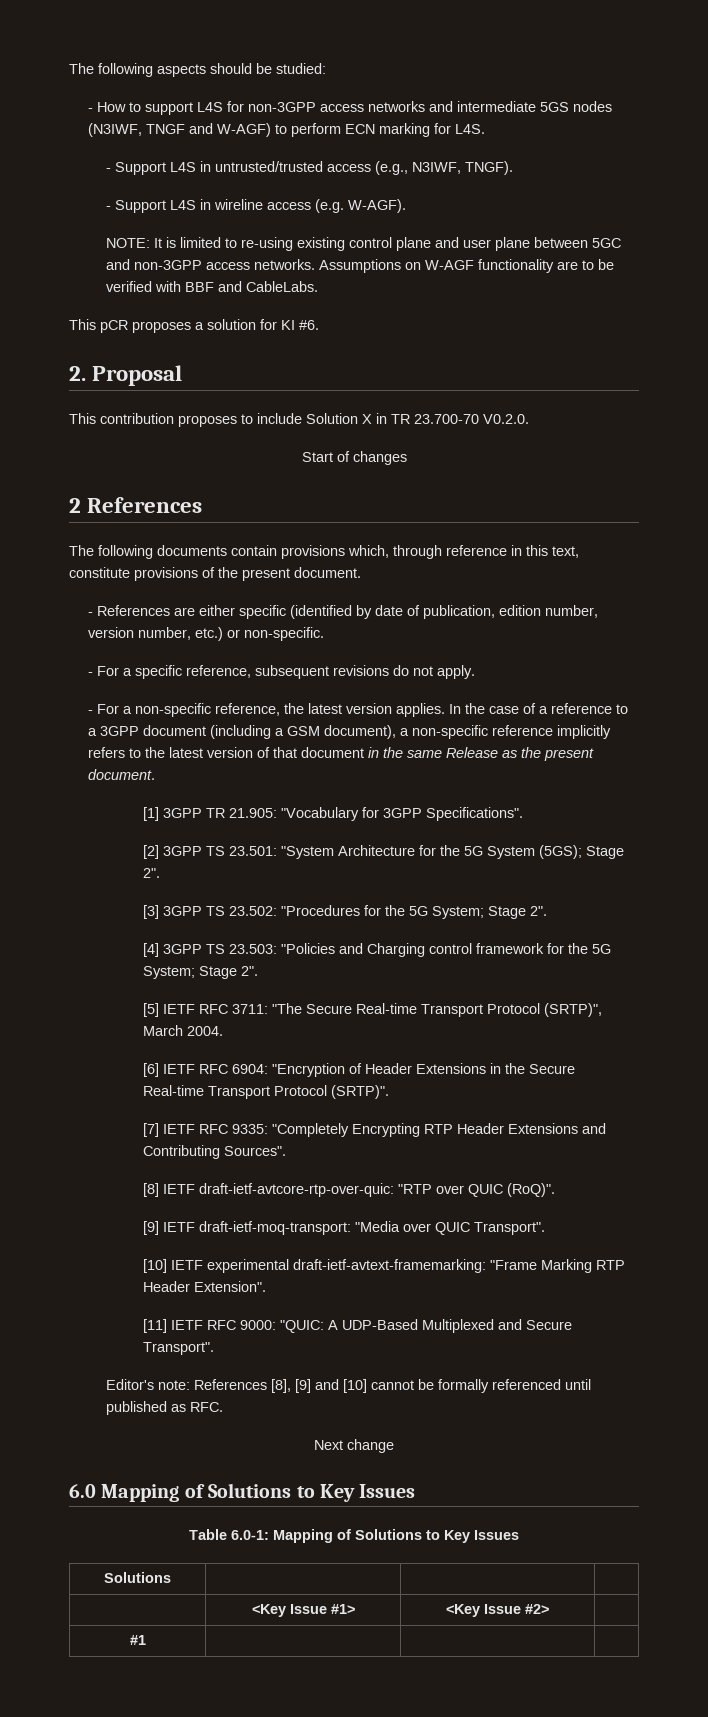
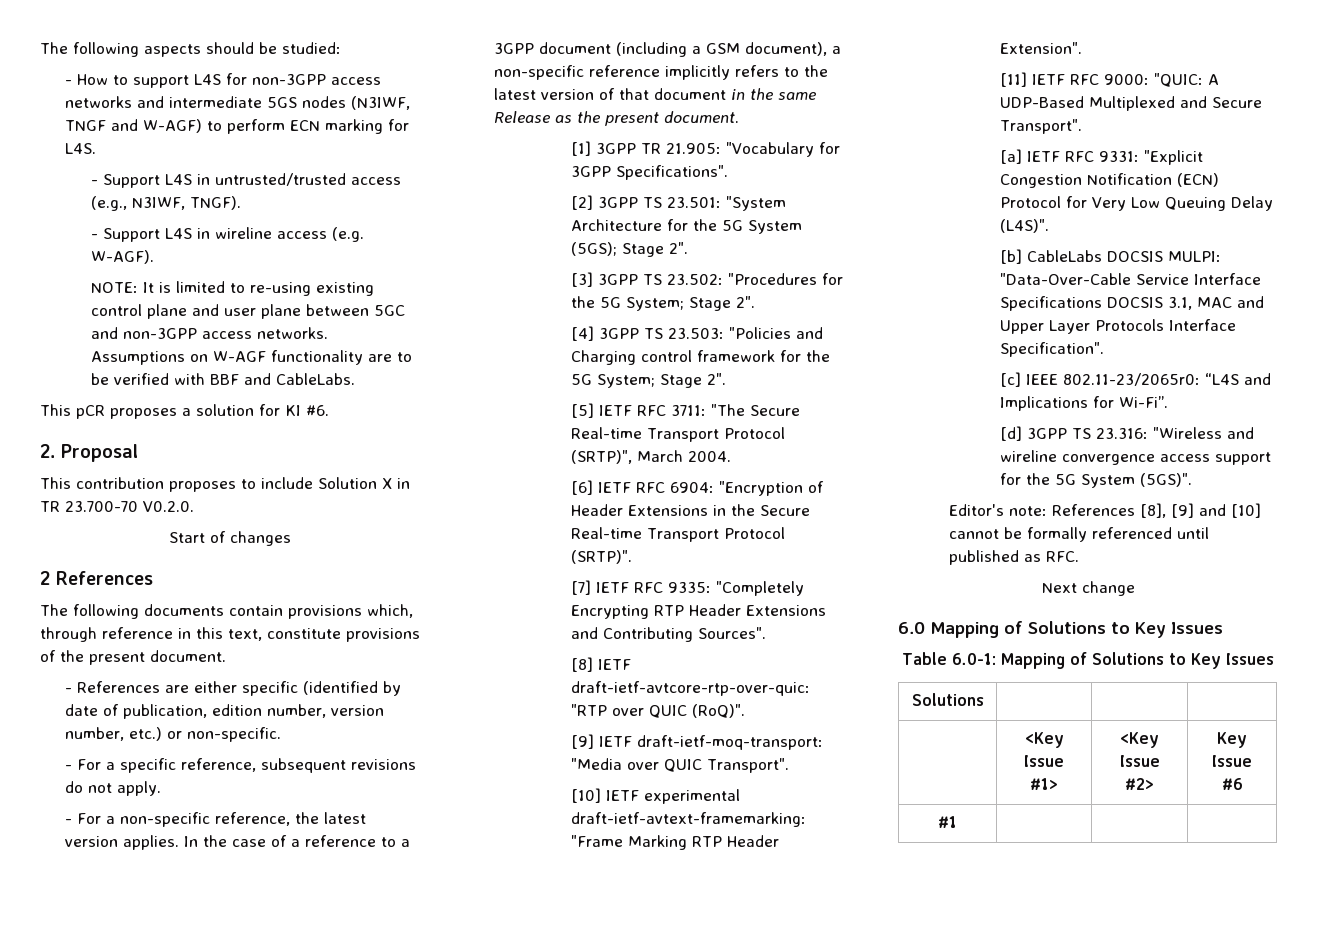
+ [a] IETF RFC 9331: "Explicit Congestion Notification (ECN) Protocol for Very Low Queuing Delay (L4S)".
+ [b] CableLabs DOCSIS MULPI: "Data-Over-Cable Service Interface Specifications DOCSIS 3.1, MAC and Upper Layer Protocols Interface Specification".
+ [c] IEEE 802.11-23/2065r0: “L4S and Implications for Wi-Fi”.
+ [d] 3GPP TS 23.316: "Wireless and wireline convergence access support for the 5G System (5GS)".
- | <Key Issue #1> | <Key Issue #2> |
+ | <Key Issue #1> | <Key Issue #2> | Key Issue #6

